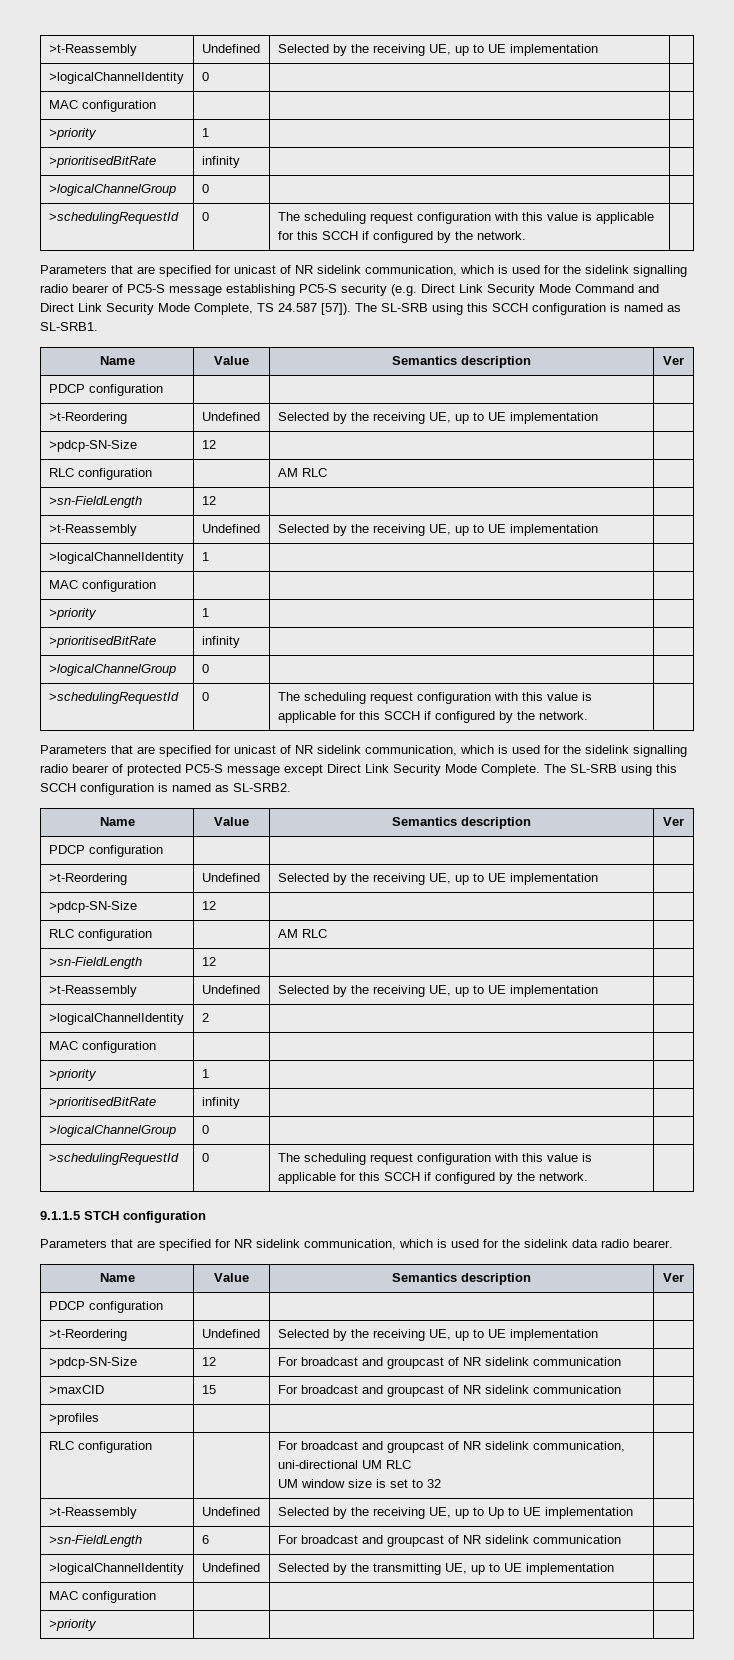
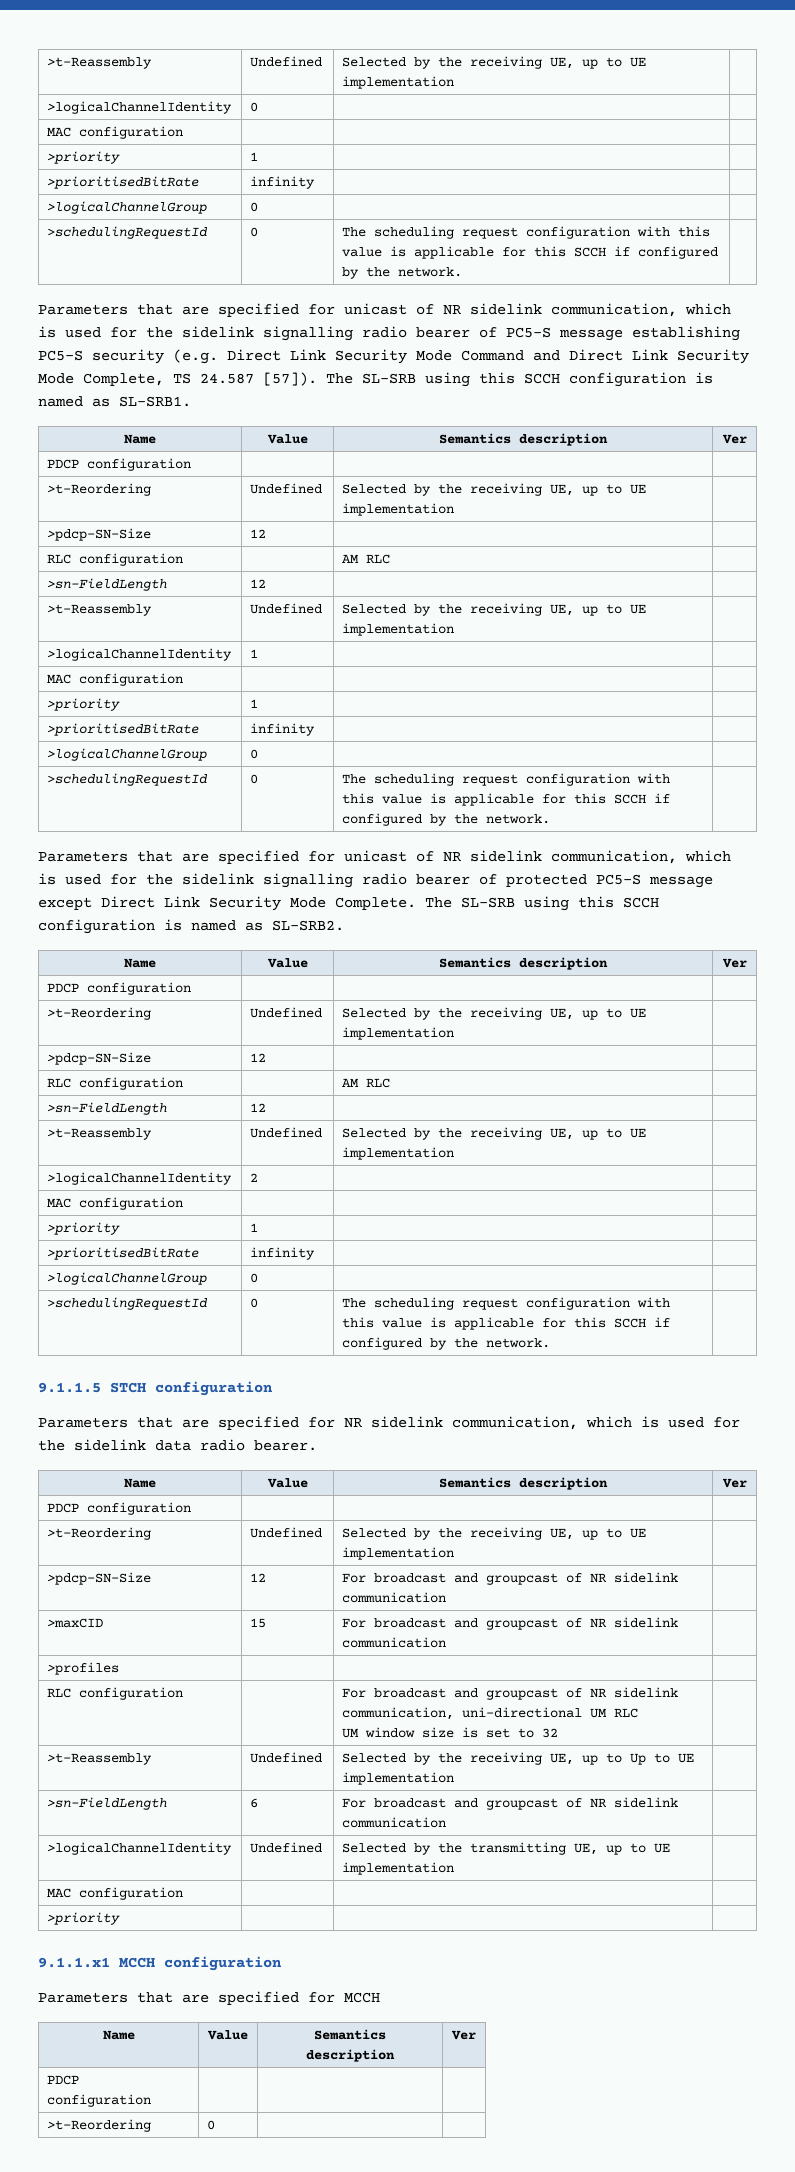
+ 9.1.1.x1 MCCH configuration
+ Parameters that are specified for MCCH
+ Name | Value | Semantics description | Ver
+ PDCP configuration | | |
+ >t-Reordering | 0 | |

